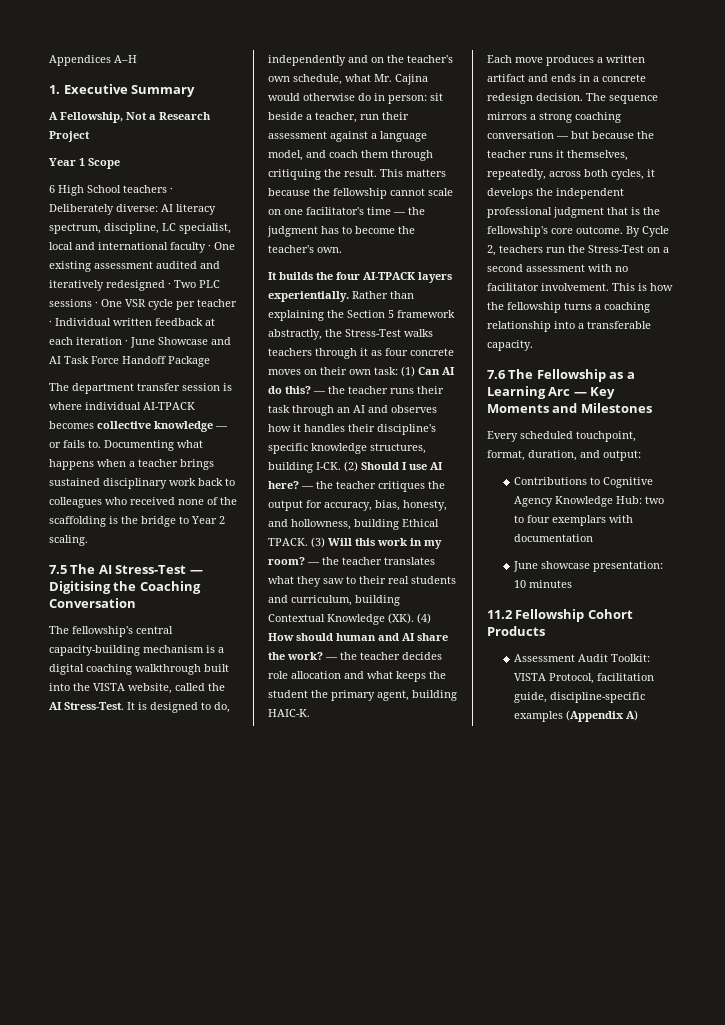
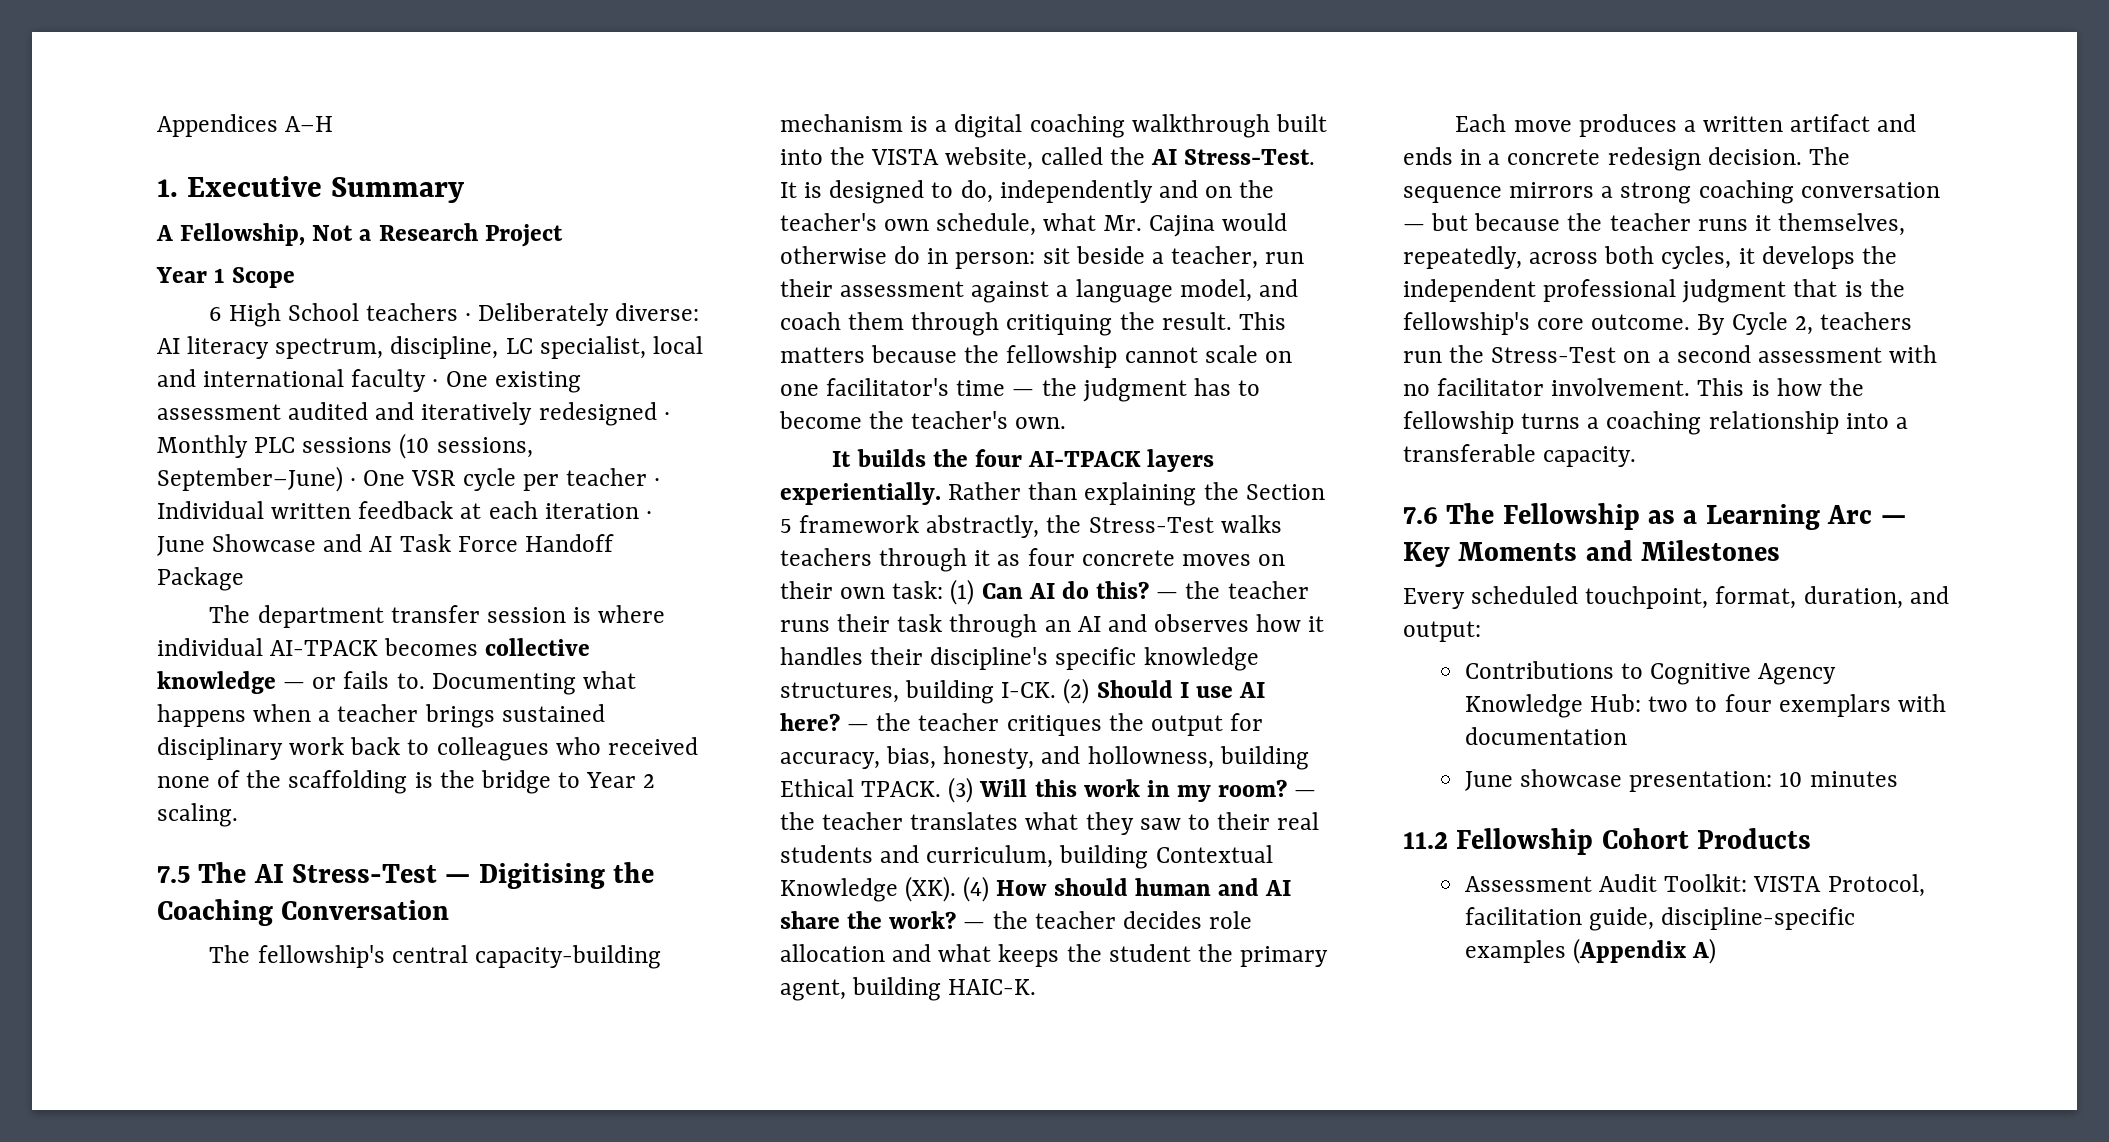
- 6 High School teachers · Deliberately diverse: AI literacy spectrum, discipline, LC specialist, local and international faculty · One existing assessment audited and iteratively redesigned · Two PLC sessions · One VSR cycle per teacher · Individual written feedback at each iteration · June Showcase and AI Task Force Handoff Package
+ 6 High School teachers · Deliberately diverse: AI literacy spectrum, discipline, LC specialist, local and international faculty · One existing assessment audited and iteratively redesigned · Monthly PLC sessions (10 sessions, September–June) · One VSR cycle per teacher · Individual written feedback at each iteration · June Showcase and AI Task Force Handoff Package

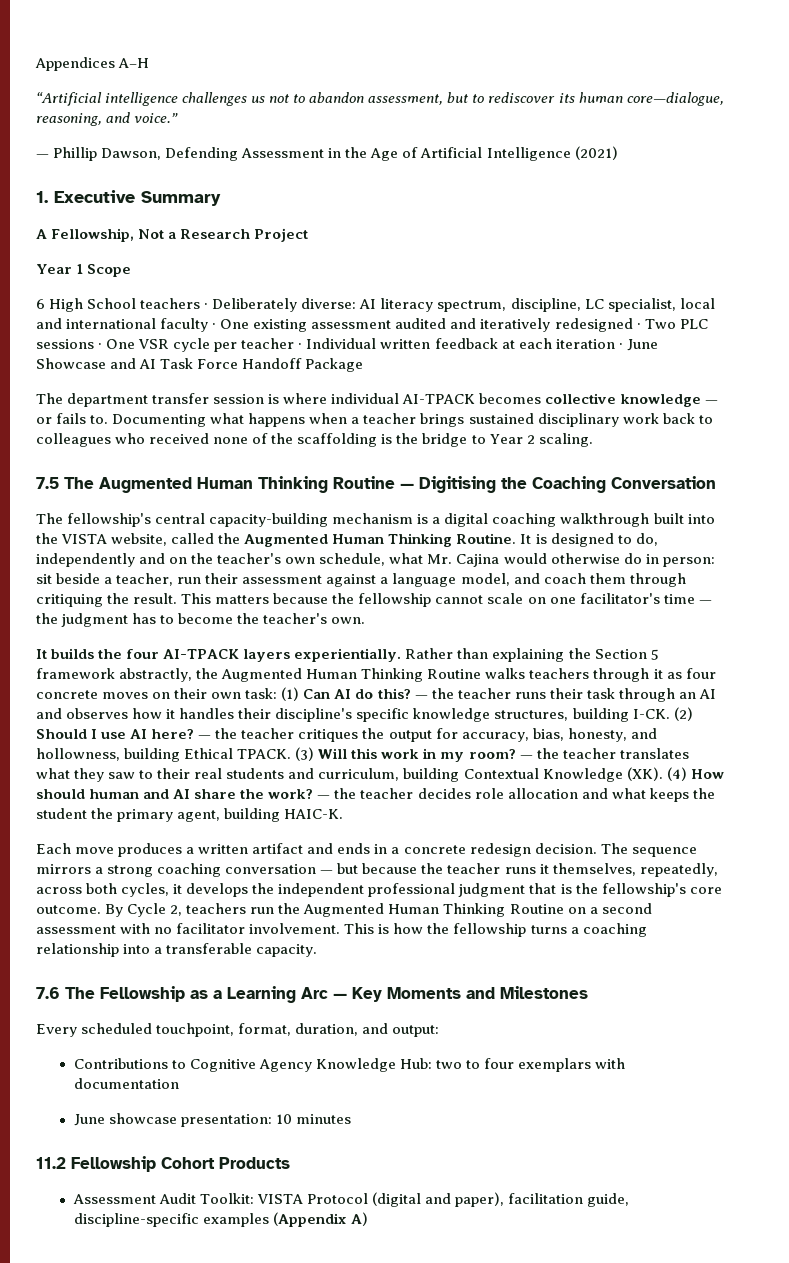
+ “Artificial intelligence challenges us not to abandon assessment, but to rediscover its human core—dialogue, reasoning, and voice.”
+ — Phillip Dawson, Defending Assessment in the Age of Artificial Intelligence (2021)
- 6 High School teachers · Deliberately diverse: AI literacy spectrum, discipline, LC specialist, local and international faculty · One existing assessment audited and iteratively redesigned · Monthly PLC sessions (10 sessions, September–June) · One VSR cycle per teacher · Individual written feedback at each iteration · June Showcase and AI Task Force Handoff Package
+ 6 High School teachers · Deliberately diverse: AI literacy spectrum, discipline, LC specialist, local and international faculty · One existing assessment audited and iteratively redesigned · Two PLC sessions · One VSR cycle per teacher · Individual written feedback at each iteration · June Showcase and AI Task Force Handoff Package
- 7.5 The AI Stress-Test — Digitising the Coaching Conversation
+ 7.5 The Augmented Human Thinking Routine — Digitising the Coaching Conversation
- The fellowship's central capacity-building mechanism is a digital coaching walkthrough built into the VISTA website, called the AI Stress-Test.
+ The fellowship's central capacity-building mechanism is a digital coaching walkthrough built into the VISTA website, called the Augmented Human Thinking Routine.
- Rather than explaining the Section 5 framework abstractly, the Stress-Test walks teachers through it as four concrete moves on their own task: (1) Can AI do this?
+ Rather than explaining the Section 5 framework abstractly, the Augmented Human Thinking Routine walks teachers through it as four concrete moves on their own task: (1) Can AI do this?
- By Cycle 2, teachers run the Stress-Test on a second assessment with no facilitator involvement.
+ By Cycle 2, teachers run the Augmented Human Thinking Routine on a second assessment with no facilitator involvement.
- Assessment Audit Toolkit: VISTA Protocol, facilitation guide, discipline-specific examples (Appendix A)
+ Assessment Audit Toolkit: VISTA Protocol (digital and paper), facilitation guide, discipline-specific examples (Appendix A)

